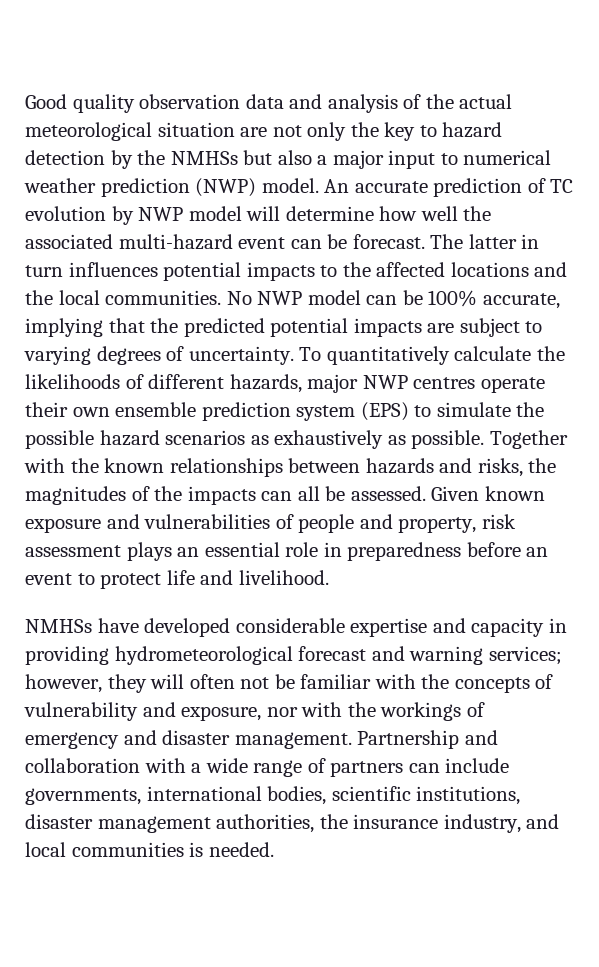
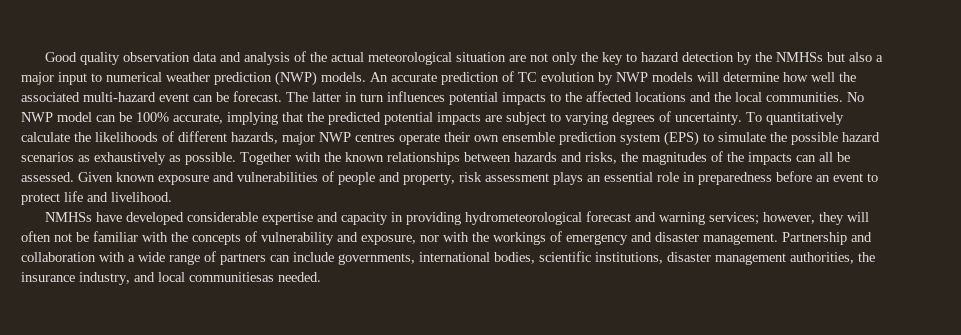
- Good quality observation data and analysis of the actual meteorological situation are not only the key to hazard detection by the NMHSs but also a major input to numerical weather prediction (NWP) model.
+ Good quality observation data and analysis of the actual meteorological situation are not only the key to hazard detection by the NMHSs but also a major input to numerical weather prediction (NWP) models.
- An accurate prediction of TC evolution by NWP model will determine how well the associated multi-hazard event can be forecast.
+ An accurate prediction of TC evolution by NWP models will determine how well the associated multi-hazard event can be forecast.
- Partnership and collaboration with a wide range of partners can include governments, international bodies, scientific institutions, disaster management authorities, the insurance industry, and local communities is needed.
+ Partnership and collaboration with a wide range of partners can include governments, international bodies, scientific institutions, disaster management authorities, the insurance industry, and local communitiesas needed.

